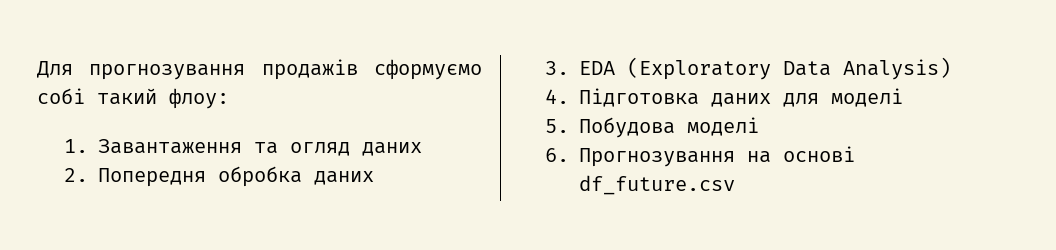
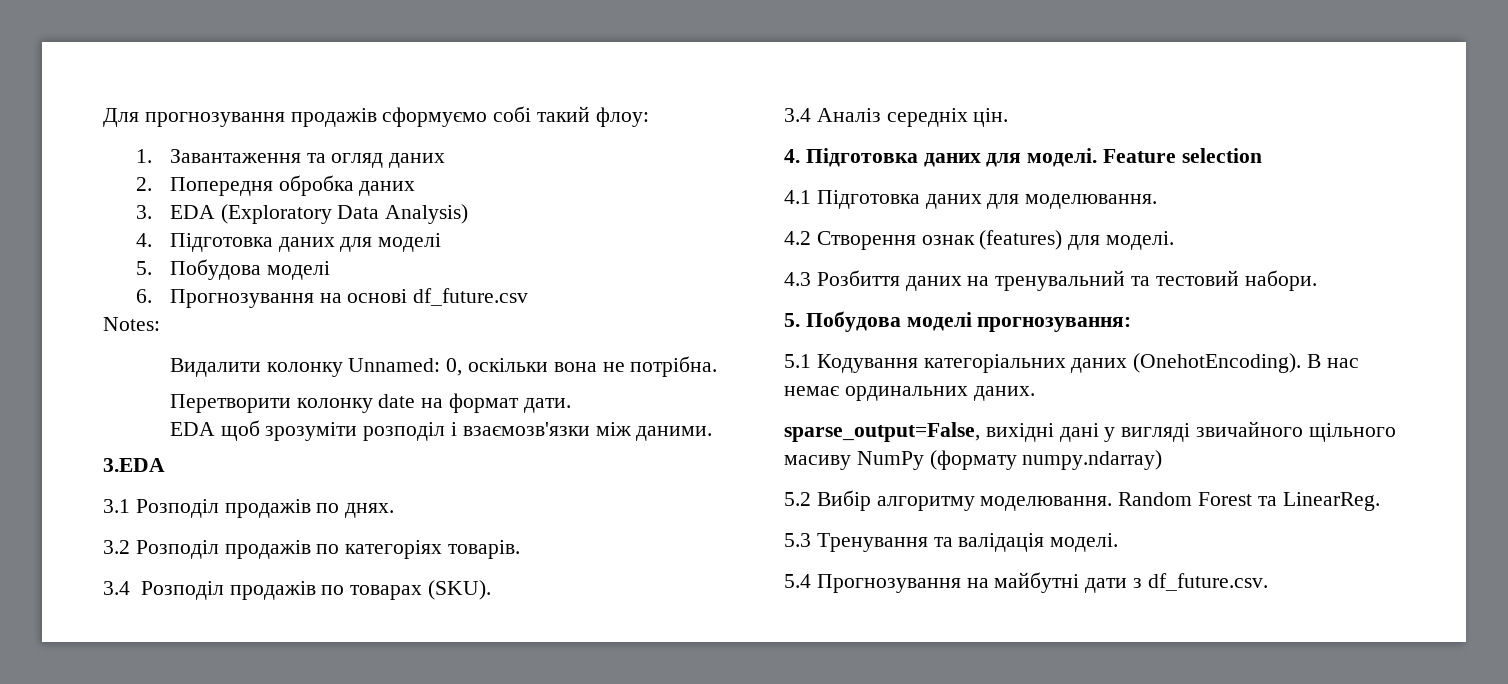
+ Notes:
+ Видалити колонку Unnamed: 0, оскільки вона не потрібна.
+ Перетворити колонку date на формат дати.
+ EDA щоб зрозуміти розподіл і взаємозв'язки між даними.
+ 3.EDA
+ 3.1 Розподіл продажів по днях.
+ 3.2 Розподіл продажів по категоріях товарів.
+ 3.4 Розподіл продажів по товарах (SKU).
+ 3.4 Аналіз середніх цін.
+ 4. Підготовка даних для моделі. Feature selection
+ 4.1 Підготовка даних для моделювання.
+ 4.2 Створення ознак (features) для моделі.
+ 4.3 Розбиття даних на тренувальний та тестовий набори.
+ 5. Побудова моделі прогнозування:
+ 5.1 Кодування категоріальних даних (OnehotEncoding). В нас немає ординальних даних.
+ sparse_output=False, вихідні дані у вигляді звичайного щільного масиву NumPy (формату numpy.ndarray)
+ 5.2 Вибір алгоритму моделювання. Random Forest та LinearReg.
+ 5.3 Тренування та валідація моделі.
+ 5.4 Прогнозування на майбутні дати з df_future.csv.

